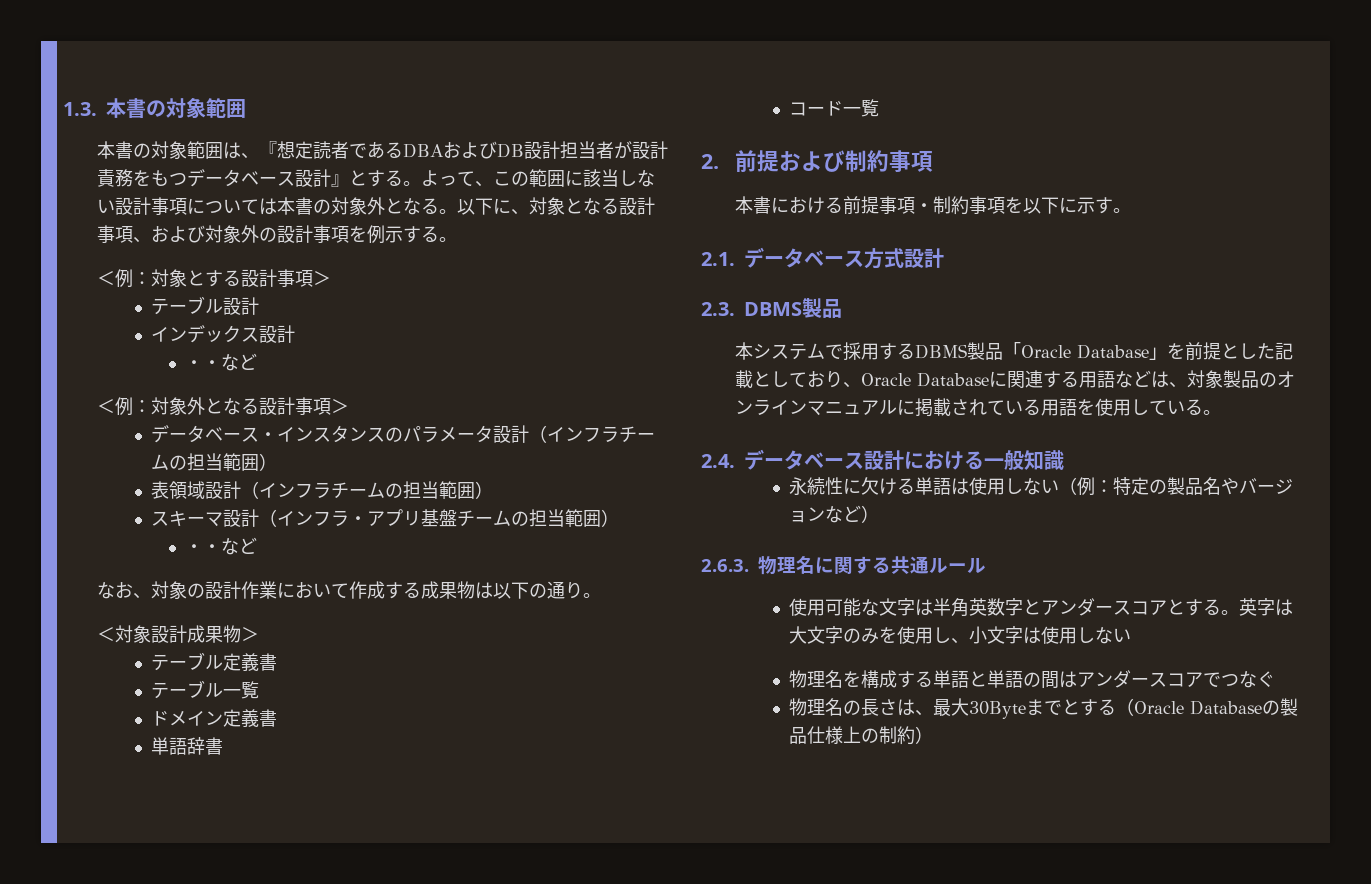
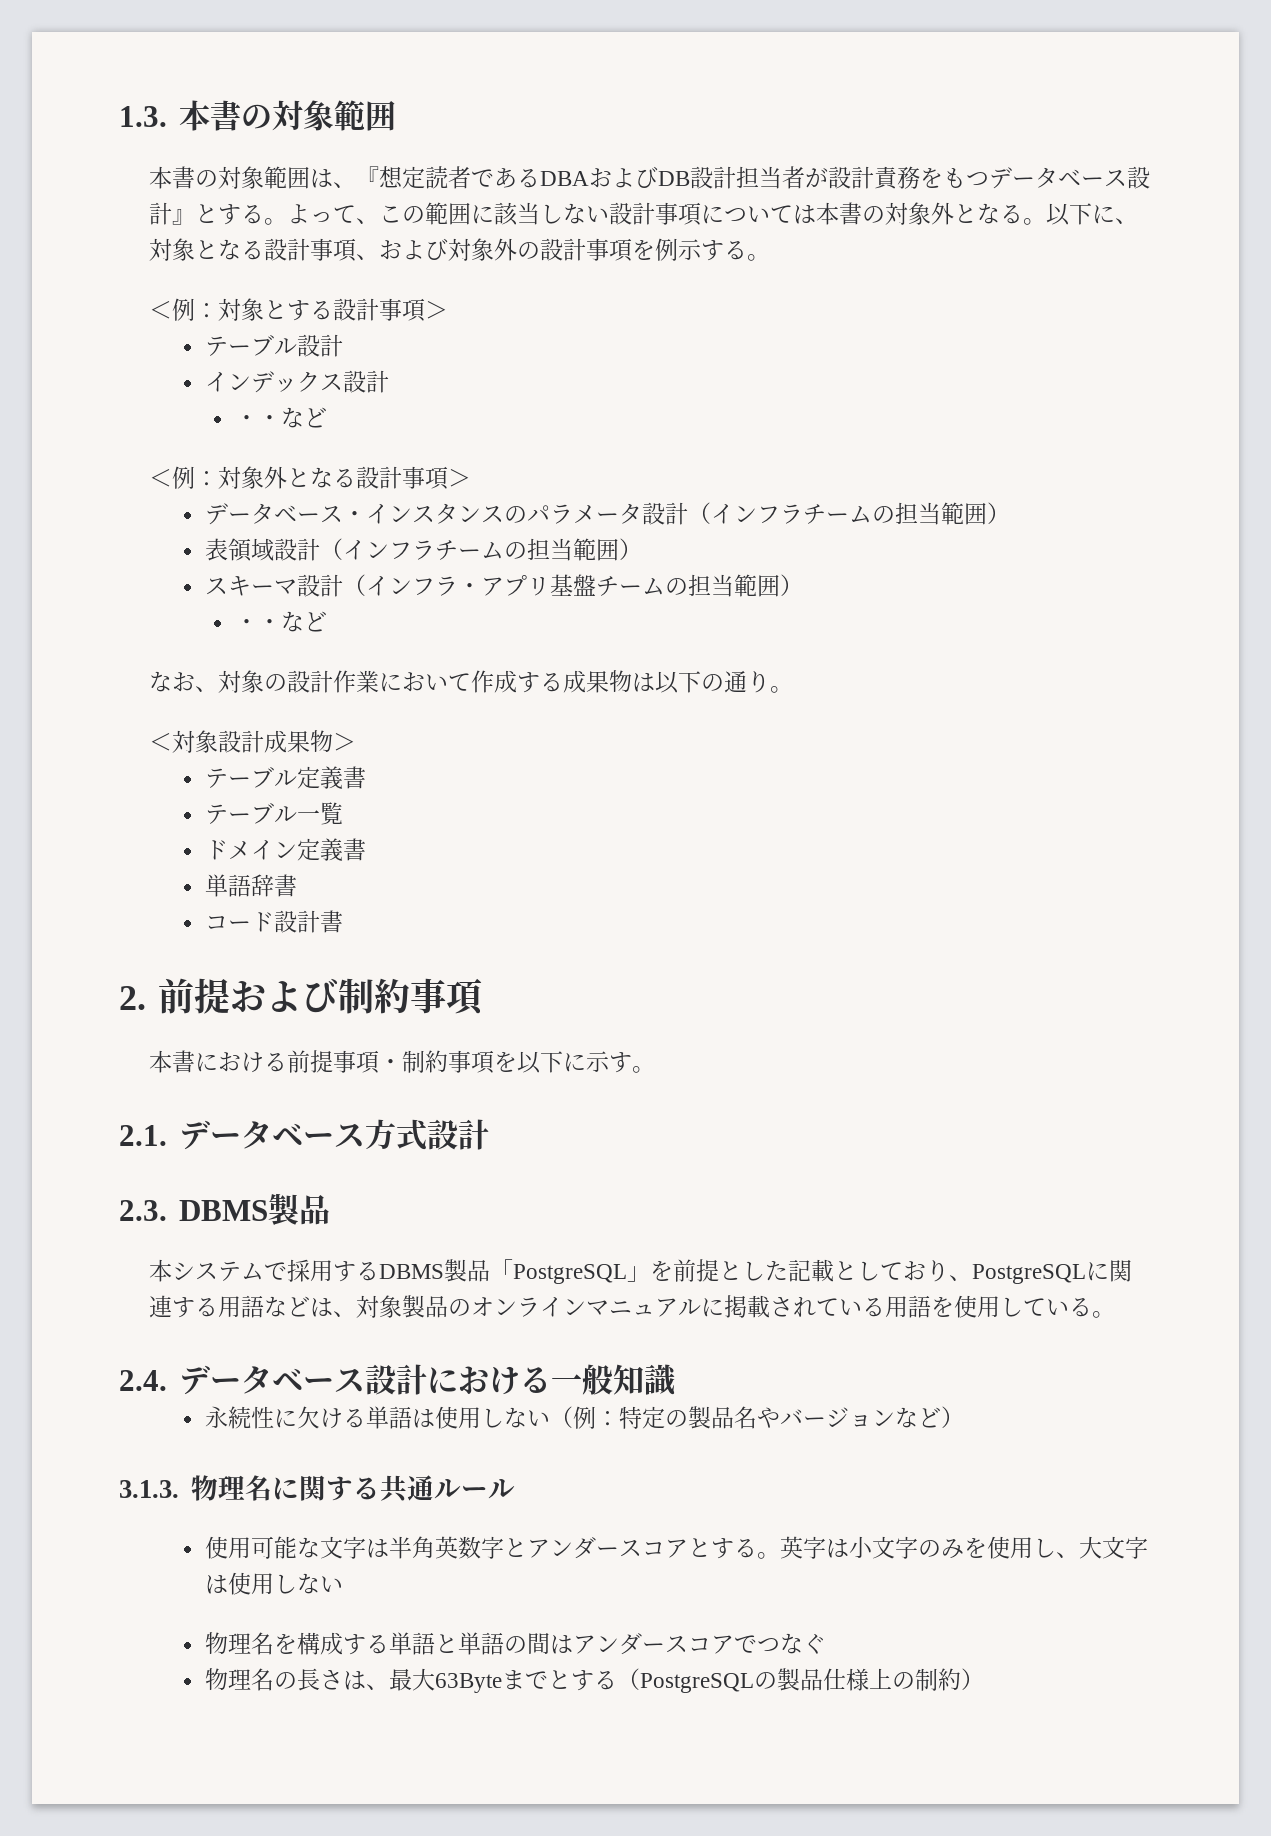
- コード一覧
+ コード設計書
- 本システムで採用するDBMS製品「Oracle Database」を前提とした記載としており、Oracle Databaseに関連する用語などは、対象製品のオンラインマニュアルに掲載されている用語を使用している。
+ 本システムで採用するDBMS製品「PostgreSQL」を前提とした記載としており、PostgreSQLに関連する用語などは、対象製品のオンラインマニュアルに掲載されている用語を使用している。
- 2.6.3.物理名に関する共通ルール
+ 3.1.3.物理名に関する共通ルール
- 英字は大文字のみを使用し、小文字は使用しない
+ 英字は小文字のみを使用し、大文字は使用しない
- 物理名の長さは、最大30Byteまでとする（Oracle Databaseの製品仕様上の制約）
+ 物理名の長さは、最大63Byteまでとする（PostgreSQLの製品仕様上の制約）

